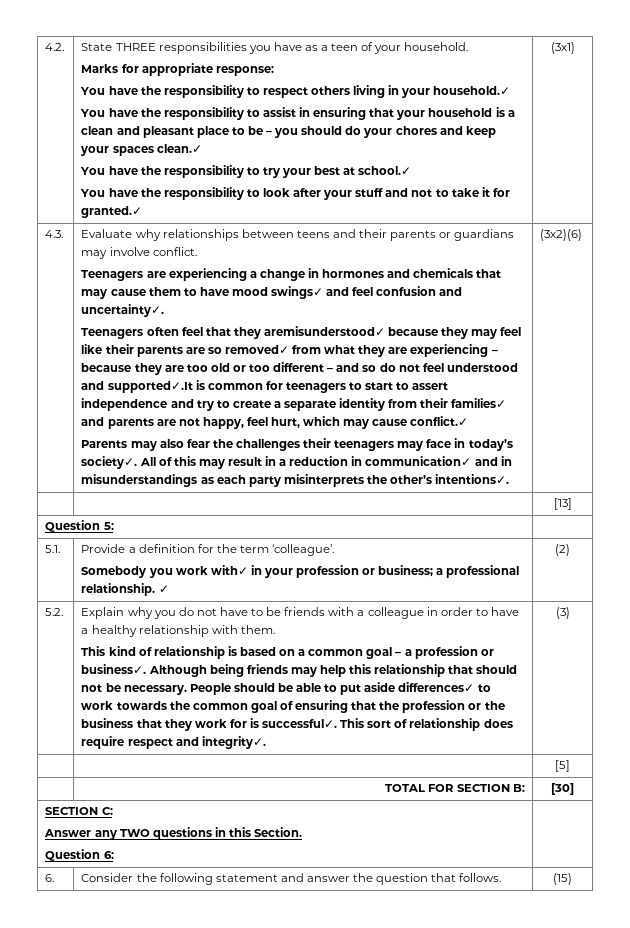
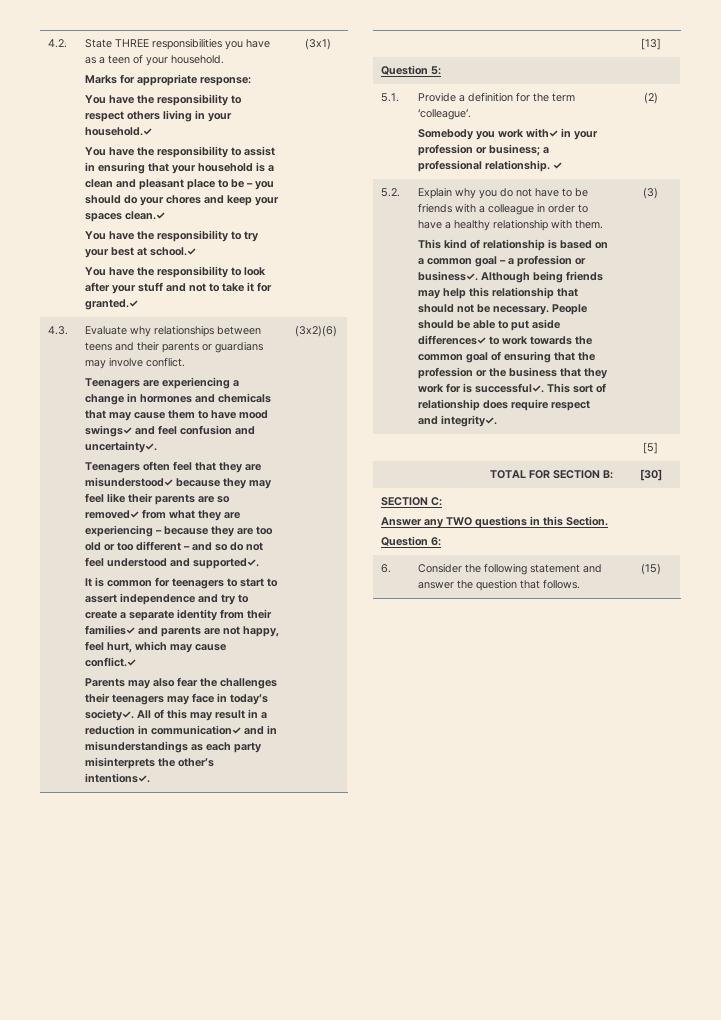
- Teenagers often feel that they aremisunderstood✓ because they may feel like their parents are so removed✓ from what they are experiencing – because they are too old or too different – and so do not feel understood and supported✓.It is common for teenagers to start to assert independence and try to create a separate identity from their families✓ and parents are not happy, feel hurt, which may cause conflict.✓
+ Teenagers often feel that they are misunderstood✓ because they may feel like their parents are so removed✓ from what they are experiencing – because they are too old or too different – and so do not feel understood and supported✓.
+ It is common for teenagers to start to assert independence and try to create a separate identity from their families✓ and parents are not happy, feel hurt, which may cause conflict.✓

